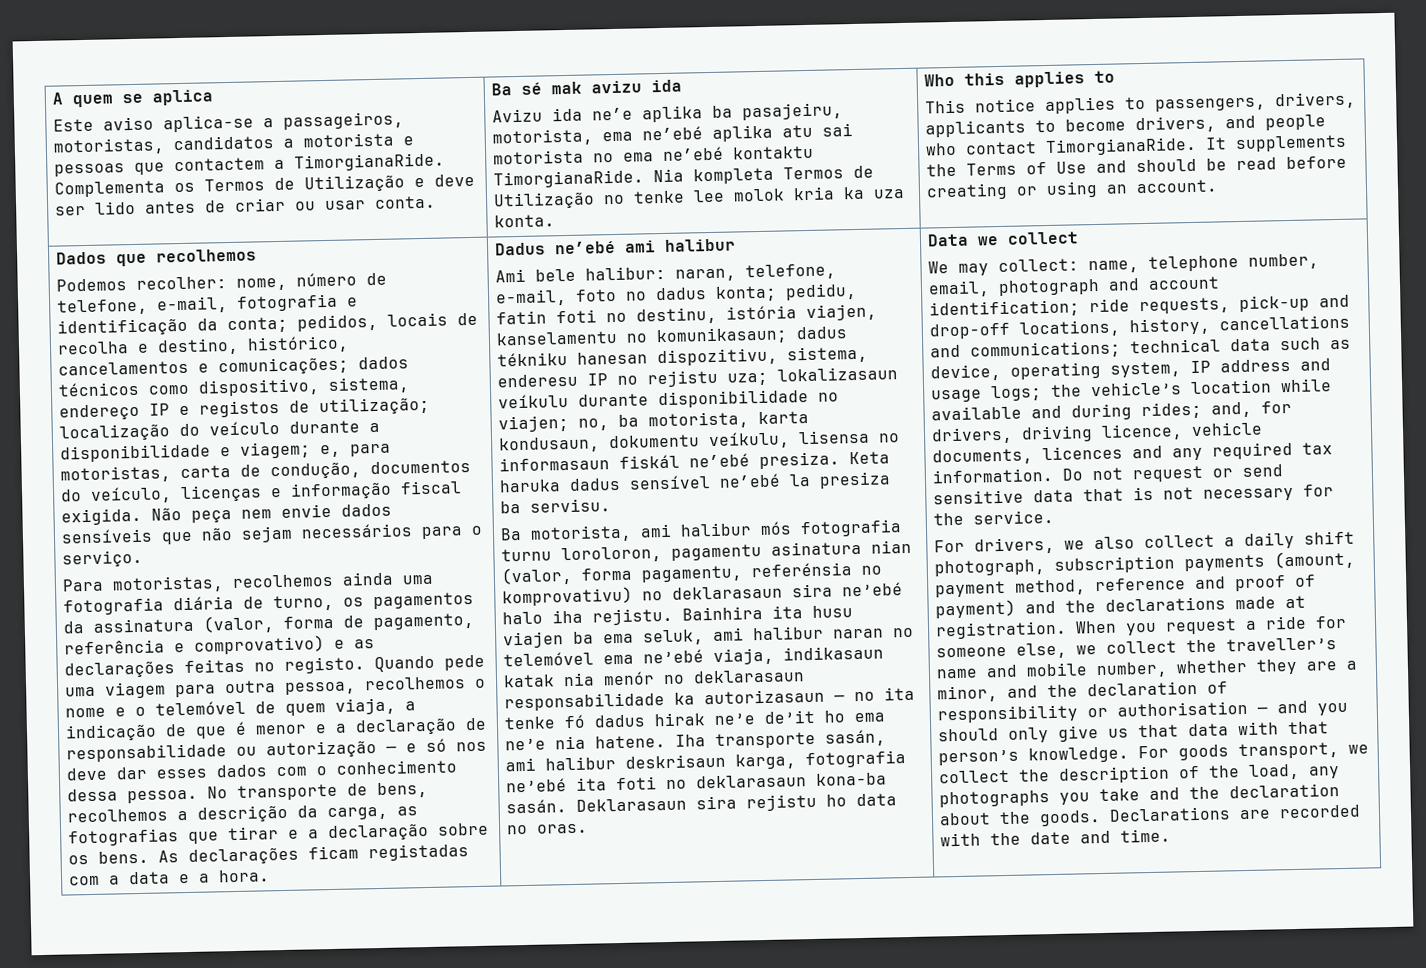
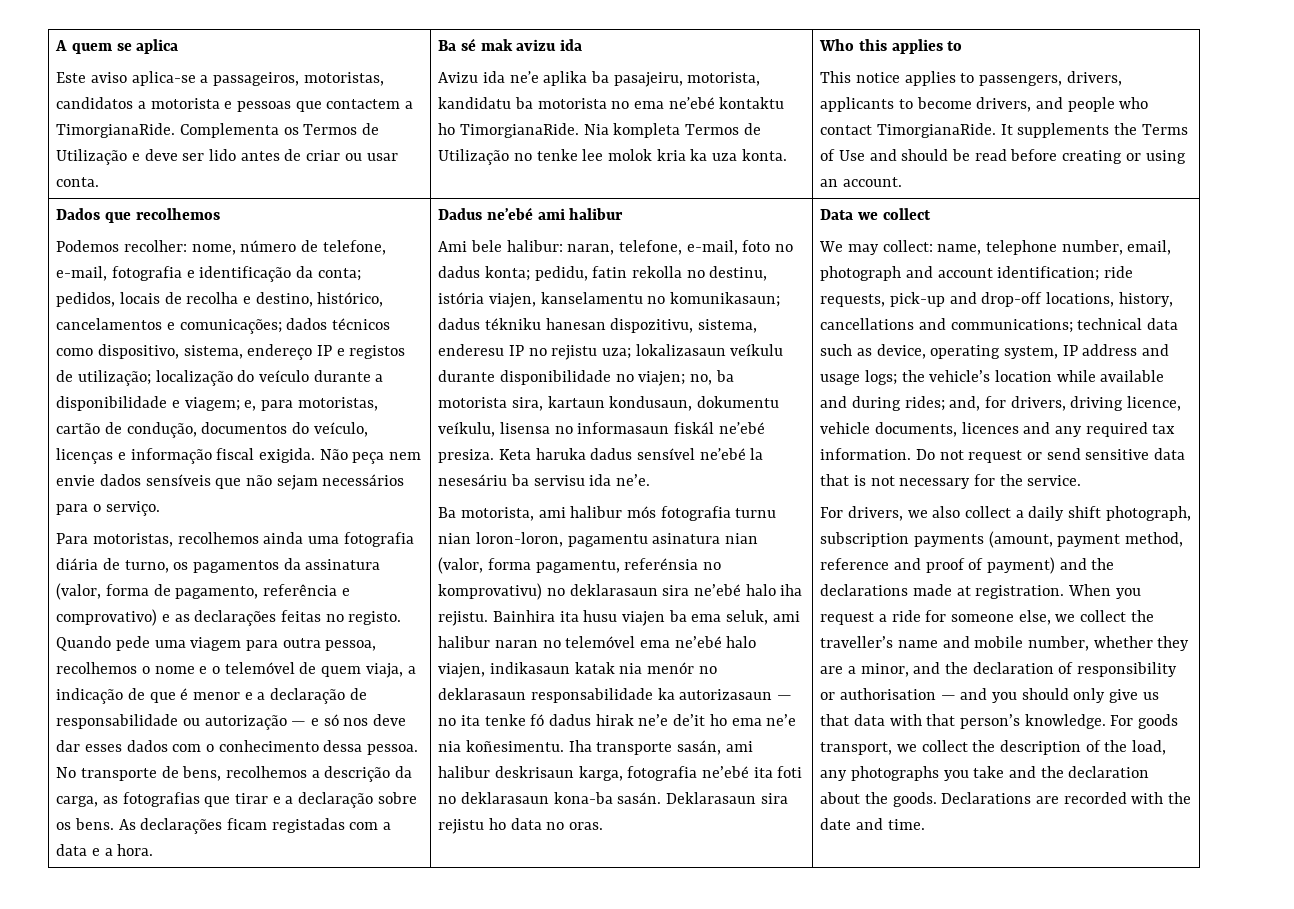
- Avizu ida neʼe aplika ba pasajeiru, motorista, ema neʼebé aplika atu sai motorista no ema neʼebé kontaktu TimorgianaRide.
+ Avizu ida neʼe aplika ba pasajeiru, motorista, kandidatu ba motorista no ema neʼebé kontaktu ho TimorgianaRide.
- Podemos recolher: nome, número de telefone, e-mail, fotografia e identificação da conta; pedidos, locais de recolha e destino, histórico, cancelamentos e comunicações; dados técnicos como dispositivo, sistema, endereço IP e registos de utilização; localização do veículo durante a disponibilidade e viagem; e, para motoristas, carta de condução, documentos do veículo, licenças e informação fiscal exigida.
+ Podemos recolher: nome, número de telefone, e-mail, fotografia e identificação da conta; pedidos, locais de recolha e destino, histórico, cancelamentos e comunicações; dados técnicos como dispositivo, sistema, endereço IP e registos de utilização; localização do veículo durante a disponibilidade e viagem; e, para motoristas, cartão de condução, documentos do veículo, licenças e informação fiscal exigida.
- Ami bele halibur: naran, telefone, e-mail, foto no dadus konta; pedidu, fatin foti no destinu, istória viajen, kanselamentu no komunikasaun; dadus tékniku hanesan dispozitivu, sistema, enderesu IP no rejistu uza; lokalizasaun veíkulu durante disponibilidade no viajen; no, ba motorista, karta kondusaun, dokumentu veíkulu, lisensa no informasaun fiskál neʼebé presiza.
+ Ami bele halibur: naran, telefone, e-mail, foto no dadus konta; pedidu, fatin rekolla no destinu, istória viajen, kanselamentu no komunikasaun; dadus tékniku hanesan dispozitivu, sistema, enderesu IP no rejistu uza; lokalizasaun veíkulu durante disponibilidade no viajen; no, ba motorista sira, kartaun kondusaun, dokumentu veíkulu, lisensa no informasaun fiskál neʼebé presiza.
- Keta haruka dadus sensível neʼebé la presiza ba servisu.
+ Keta haruka dadus sensível neʼebé la nesesáriu ba servisu ida ne’e.
- Ba motorista, ami halibur mós fotografia turnu loroloron, pagamentu asinatura nian (valor, forma pagamentu, referénsia no komprovativu) no deklarasaun sira ne’ebé halo iha rejistu.
+ Ba motorista, ami halibur mós fotografia turnu nian loron-loron, pagamentu asinatura nian (valor, forma pagamentu, referénsia no komprovativu) no deklarasaun sira ne’ebé halo iha rejistu.
- Bainhira ita husu viajen ba ema seluk, ami halibur naran no telemóvel ema ne’ebé viaja, indikasaun katak nia menór no deklarasaun responsabilidade ka autorizasaun — no ita tenke fó dadus hirak ne’e de’it ho ema ne’e nia hatene.
+ Bainhira ita husu viajen ba ema seluk, ami halibur naran no telemóvel ema ne’ebé halo viajen, indikasaun katak nia menór no deklarasaun responsabilidade ka autorizasaun — no ita tenke fó dadus hirak ne’e de’it ho ema ne’e nia koñesimentu.

